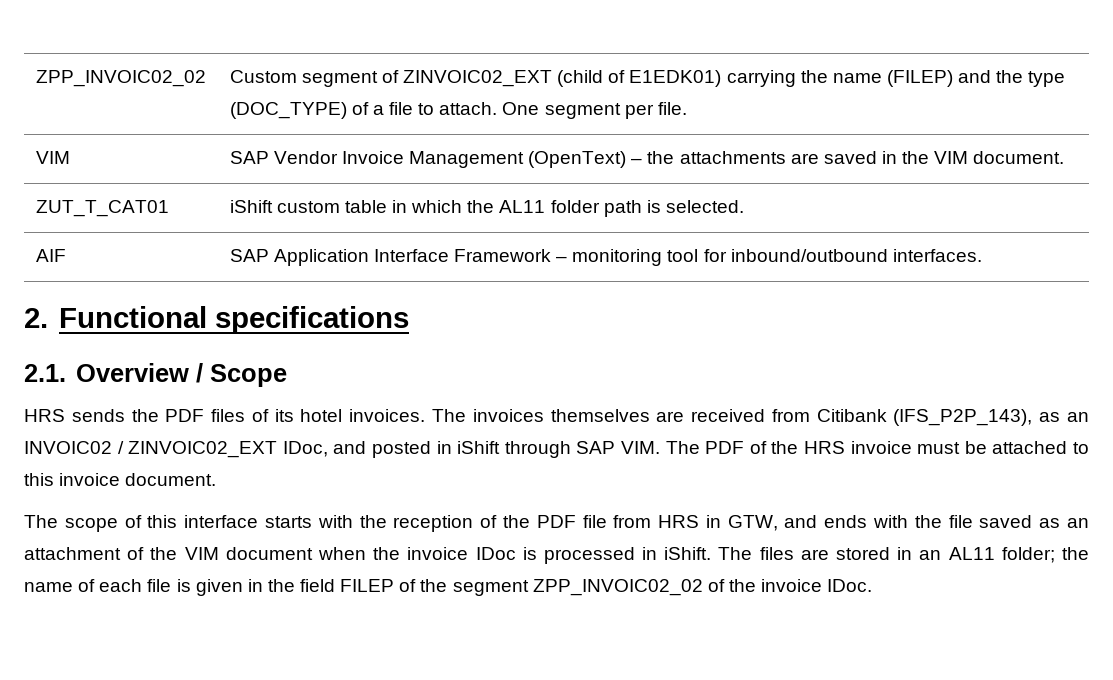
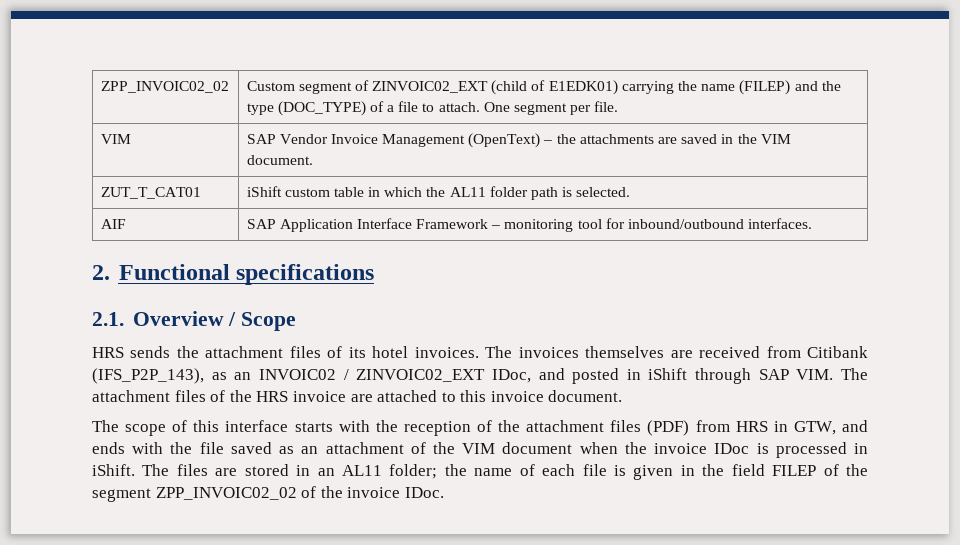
- HRS sends the PDF files of its hotel invoices.
+ HRS sends the attachment files of its hotel invoices.
- The invoices themselves are received from Citibank (IFS_P2P_143), as an INVOIC02 / ZINVOIC02_EXT IDoc, and posted in iShift through SAP VIM. The PDF of the HRS invoice must be attached to this invoice document.
+ The invoices themselves are received from Citibank (IFS_P2P_143), as an INVOIC02 / ZINVOIC02_EXT IDoc, and posted in iShift through SAP VIM. The attachment files of the HRS invoice are attached to this invoice document.
- The scope of this interface starts with the reception of the PDF file from HRS in GTW, and ends with the file saved as an attachment of the VIM document when the invoice IDoc is processed in iShift.
+ The scope of this interface starts with the reception of the attachment files (PDF) from HRS in GTW, and ends with the file saved as an attachment of the VIM document when the invoice IDoc is processed in iShift.

